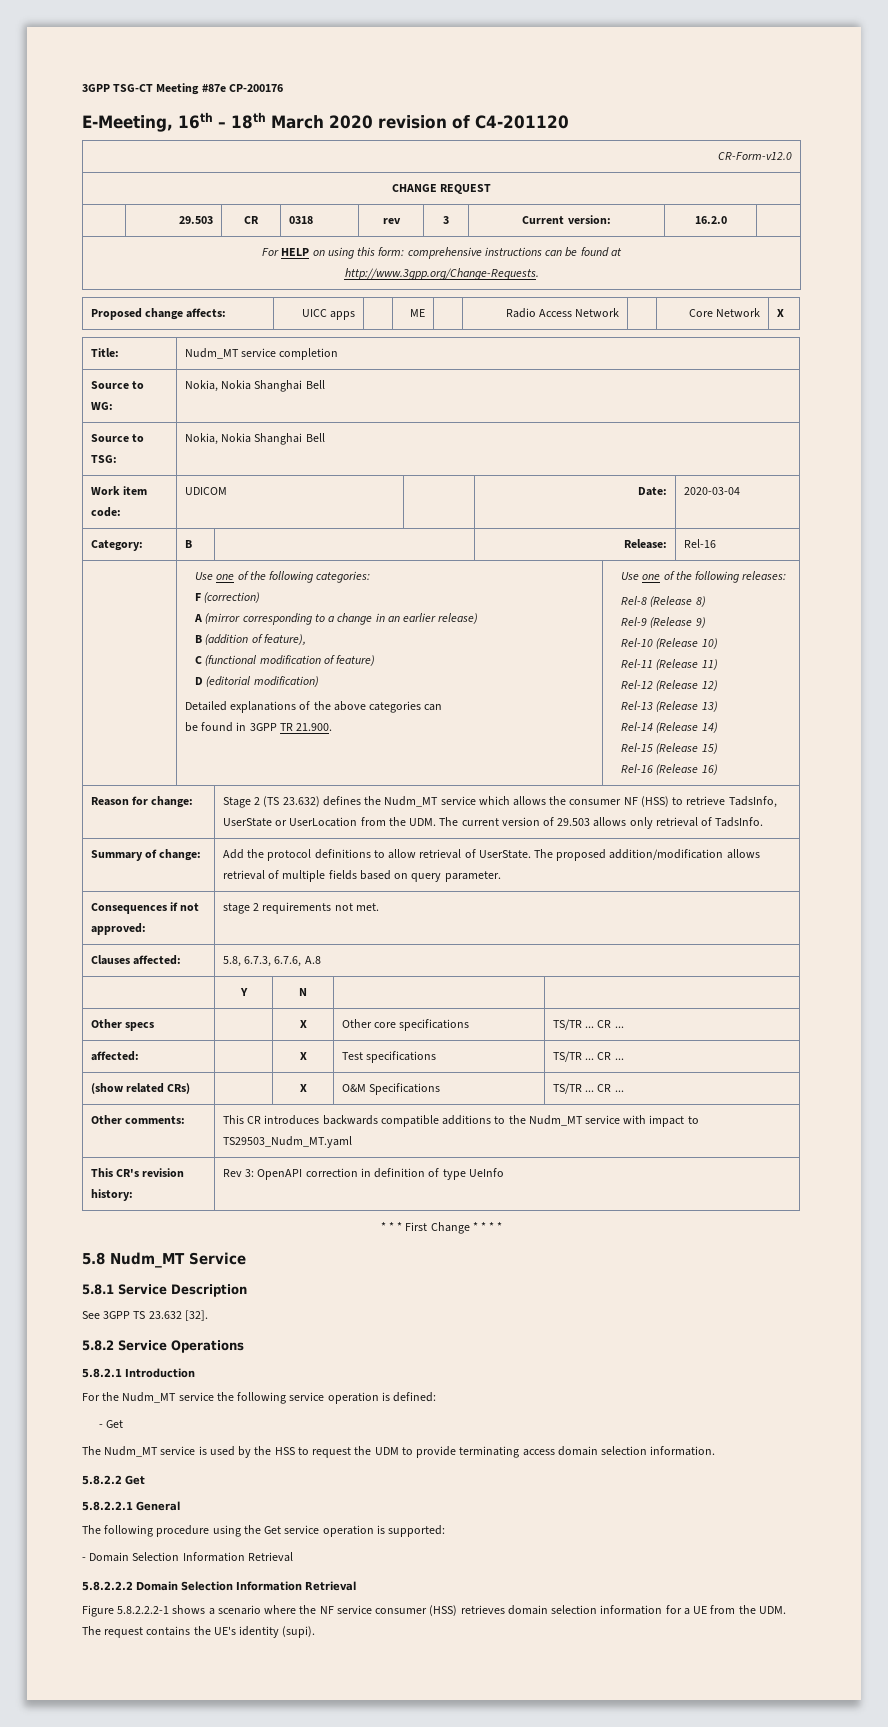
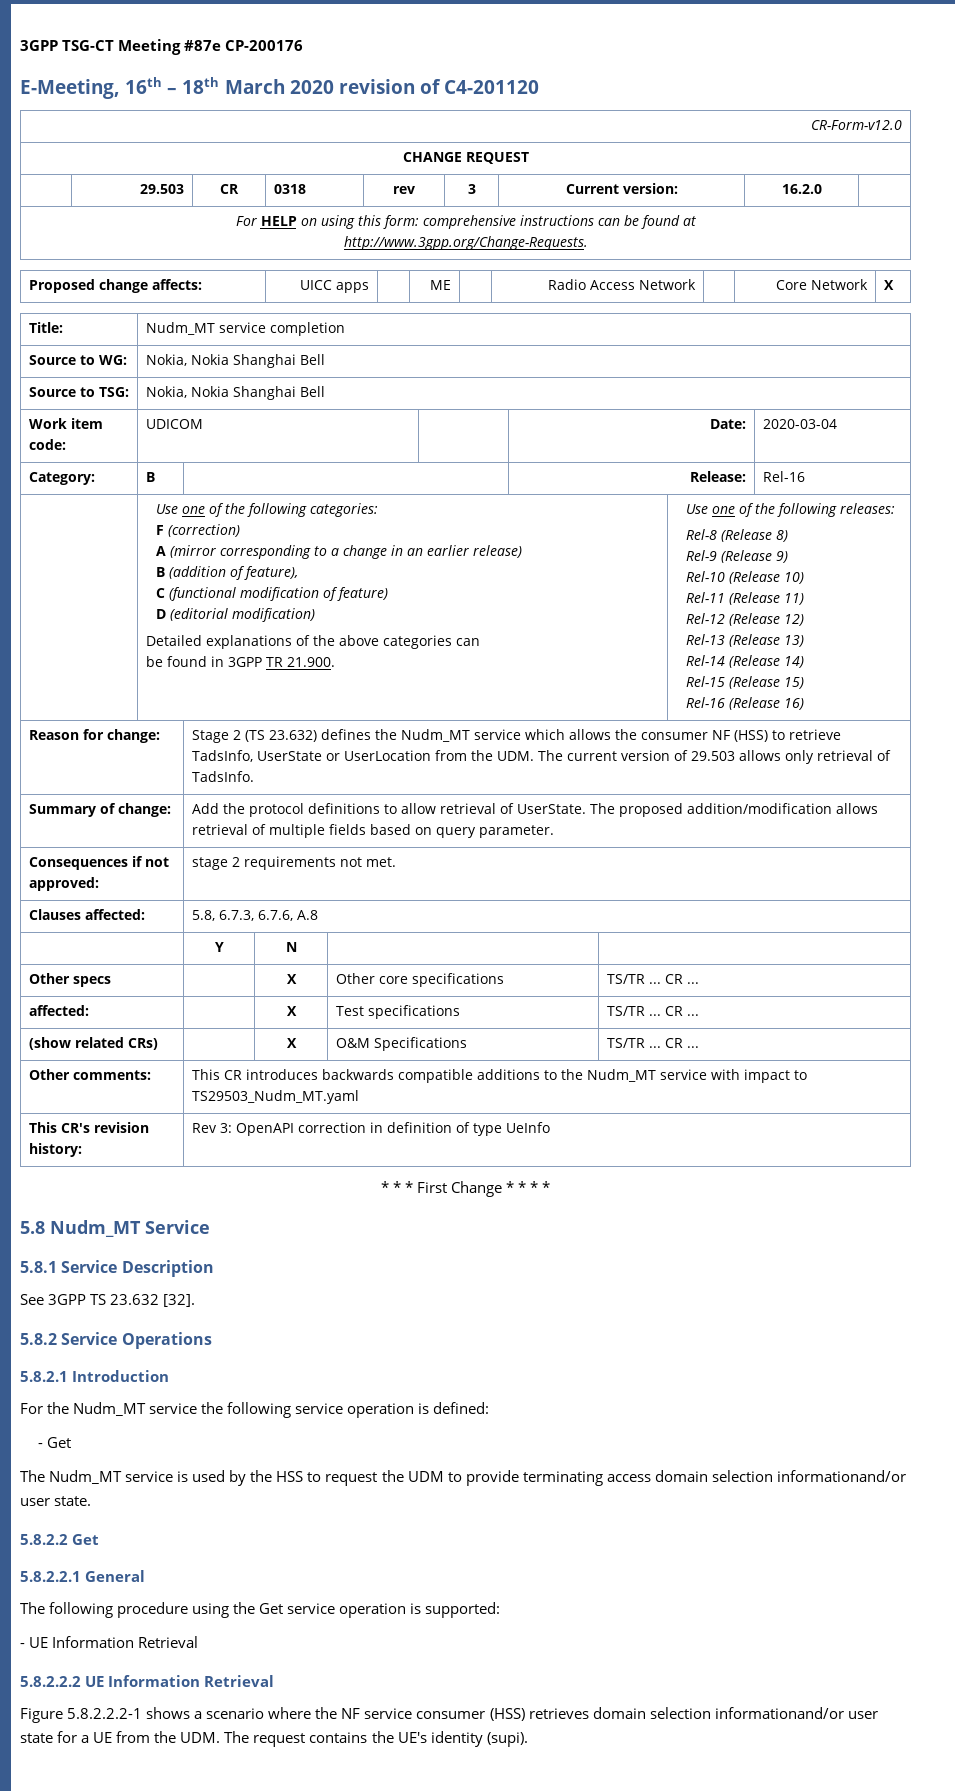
- The Nudm_MT service is used by the HSS to request the UDM to provide terminating access domain selection information.
+ The Nudm_MT service is used by the HSS to request the UDM to provide terminating access domain selection informationand/or user state.
- - Domain Selection Information Retrieval
+ - UE Information Retrieval
- 5.8.2.2.2 Domain Selection Information Retrieval
+ 5.8.2.2.2 UE Information Retrieval
- Figure 5.8.2.2.2-1 shows a scenario where the NF service consumer (HSS) retrieves domain selection information for a UE from the UDM. The request contains the UE's identity (supi).
+ Figure 5.8.2.2.2-1 shows a scenario where the NF service consumer (HSS) retrieves domain selection informationand/or user state for a UE from the UDM. The request contains the UE's identity (supi).

